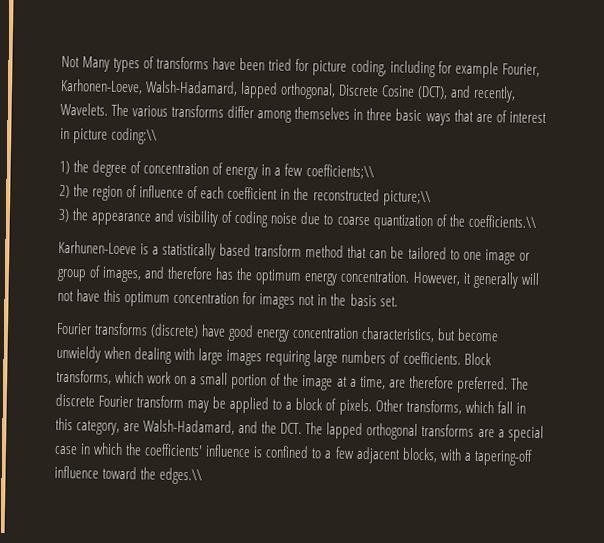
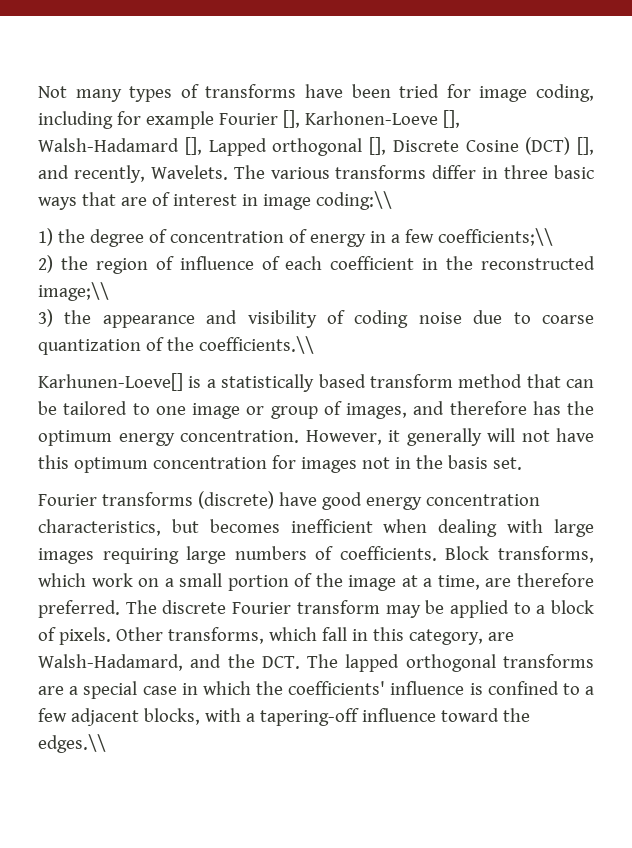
- Not Many types of transforms have been tried for picture coding, including for example Fourier, Karhonen-Loeve, Walsh-Hadamard, lapped orthogonal, Discrete Cosine (DCT), and recently, Wavelets.
+ Not many types of transforms have been tried for image coding, including for example Fourier [], Karhonen-Loeve [], Walsh-Hadamard [], Lapped orthogonal [], Discrete Cosine (DCT) [], and recently, Wavelets.
- The various transforms differ among themselves in three basic ways that are of interest in picture coding:\\
+ The various transforms differ in three basic ways that are of interest in image coding:\\
- 2) the region of influence of each coefficient in the reconstructed picture;\\
+ 2) the region of influence of each coefficient in the reconstructed image;\\
- Karhunen-Loeve is a statistically based transform method that can be tailored to one image or group of images, and therefore has the optimum energy concentration.
+ Karhunen-Loeve[] is a statistically based transform method that can be tailored to one image or group of images, and therefore has the optimum energy concentration.
- Fourier transforms (discrete) have good energy concentration characteristics, but become unwieldy when dealing with large images requiring large numbers of coefficients.
+ Fourier transforms (discrete) have good energy concentration characteristics, but becomes inefficient when dealing with large images requiring large numbers of coefficients.

